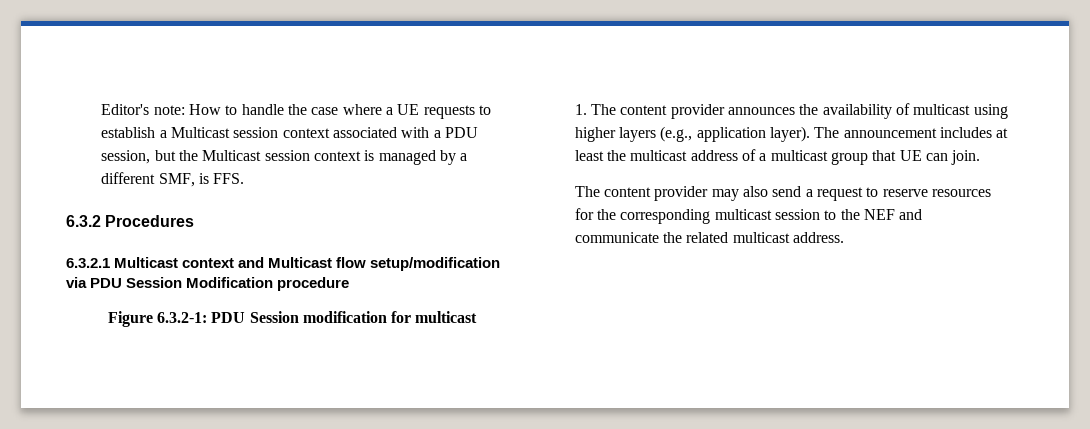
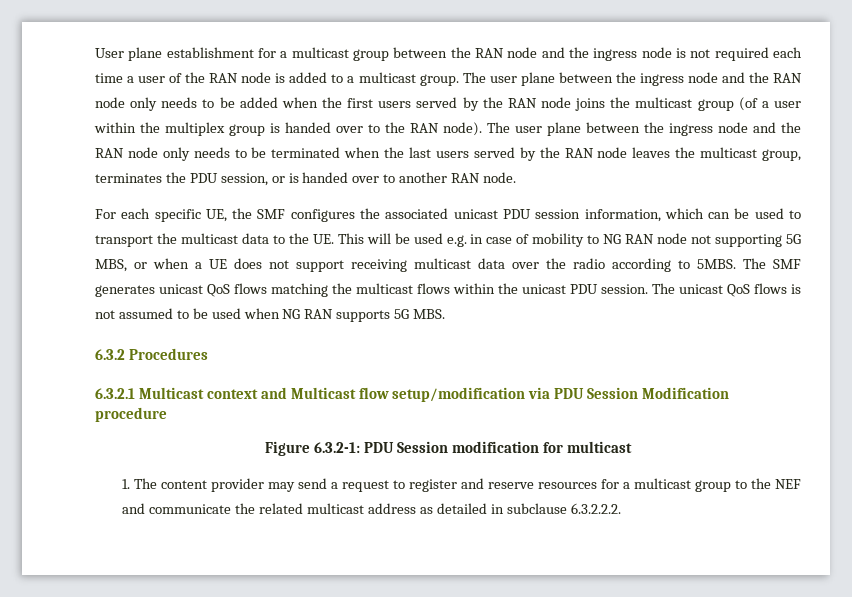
- Editor's note: How to handle the case where a UE requests to establish a Multicast session context associated with a PDU session, but the Multicast session context is managed by a different SMF, is FFS.
+ User plane establishment for a multicast group between the RAN node and the ingress node is not required each time a user of the RAN node is added to a multicast group. The user plane between the ingress node and the RAN node only needs to be added when the first users served by the RAN node joins the multicast group (of a user within the multiplex group is handed over to the RAN node). The user plane between the ingress node and the RAN node only needs to be terminated when the last users served by the RAN node leaves the multicast group, terminates the PDU session, or is handed over to another RAN node.
+ For each specific UE, the SMF configures the associated unicast PDU session information, which can be used to transport the multicast data to the UE. This will be used e.g. in case of mobility to NG RAN node not supporting 5G MBS, or when a UE does not support receiving multicast data over the radio according to 5MBS. The SMF generates unicast QoS flows matching the multicast flows within the unicast PDU session. The unicast QoS flows is not assumed to be used when NG RAN supports 5G MBS.
- 1. The content provider announces the availability of multicast using higher layers (e.g., application layer). The announcement includes at least the multicast address of a multicast group that UE can join.
- The content provider may also send a request to reserve resources for the corresponding multicast session to the NEF and communicate the related multicast address.
+ 1. The content provider may send a request to register and reserve resources for a multicast group to the NEF and communicate the related multicast address as detailed in subclause 6.3.2.2.2.

